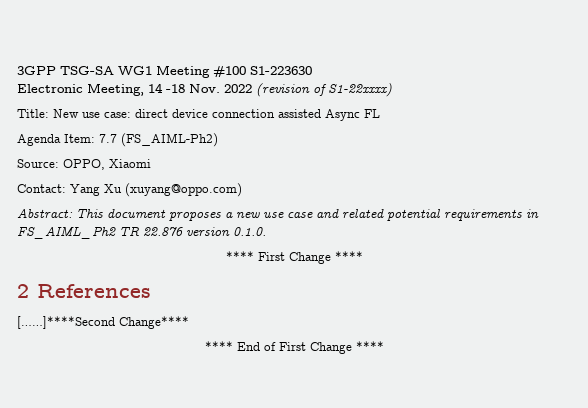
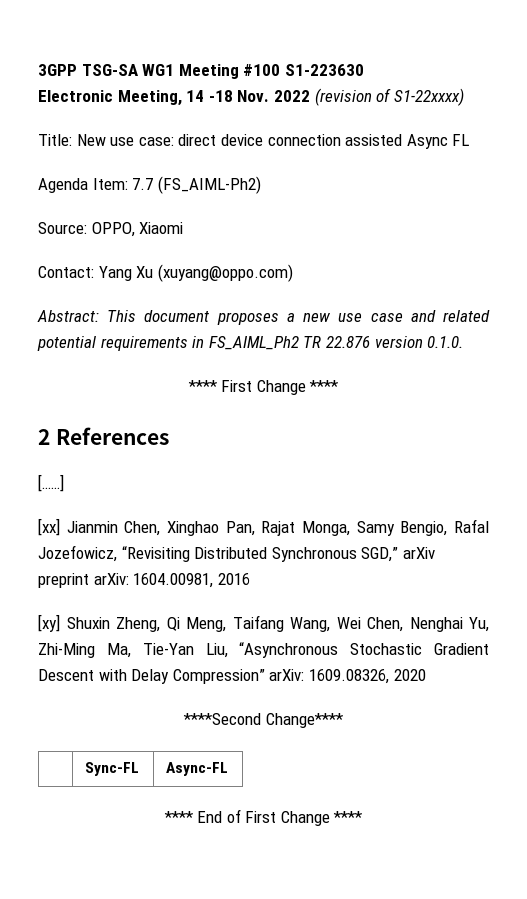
- [……]****Second Change****
+ [……]
+ [xx] Jianmin Chen, Xinghao Pan, Rajat Monga, Samy Bengio, Rafal Jozefowicz, “Revisiting Distributed Synchronous SGD,” arXiv preprint arXiv: 1604.00981, 2016
+ [xy] Shuxin Zheng, Qi Meng, Taifang Wang, Wei Chen, Nenghai Yu, Zhi-Ming Ma, Tie-Yan Liu, “Asynchronous Stochastic Gradient Descent with Delay Compression” arXiv: 1609.08326, 2020
+ ****Second Change****
+ | Sync-FL | Async-FL

